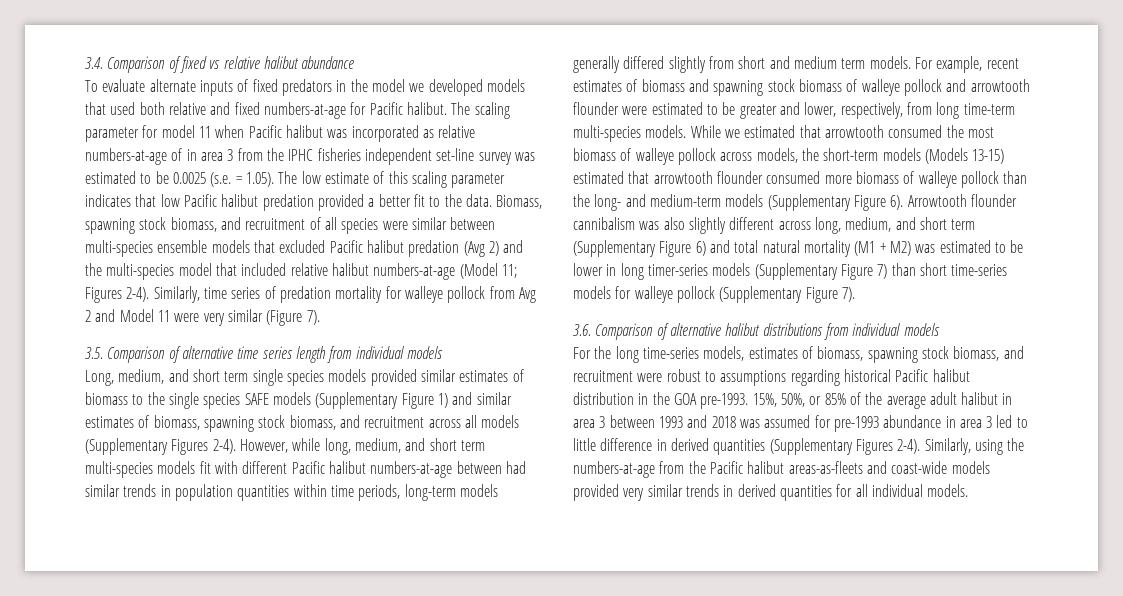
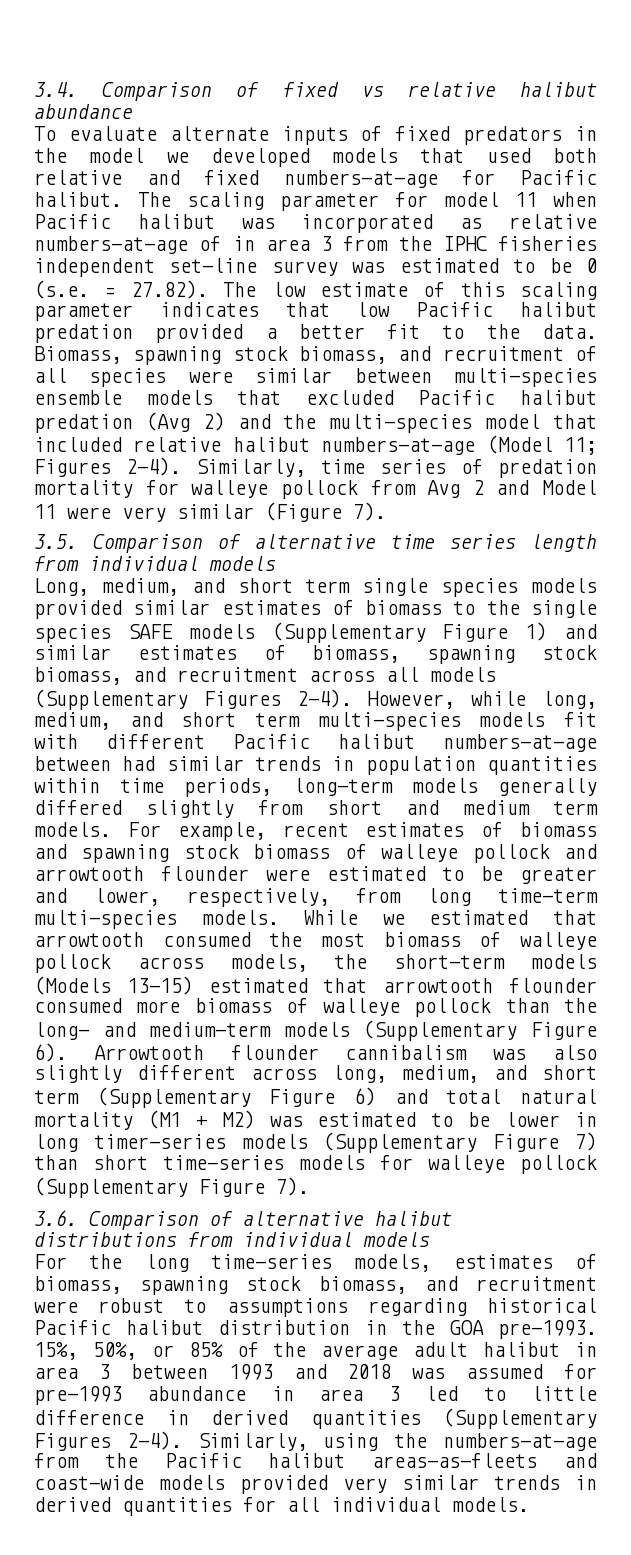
- The scaling parameter for model 11 when Pacific halibut was incorporated as relative numbers-at-age of in area 3 from the IPHC fisheries independent set-line survey was estimated to be 0.0025 (s.e. = 1.05). The low estimate of this scaling parameter indicates that low Pacific halibut predation provided a better fit to the data.
+ The scaling parameter for model 11 when Pacific halibut was incorporated as relative numbers-at-age of in area 3 from the IPHC fisheries independent set-line survey was estimated to be 0 (s.e. = 27.82). The low estimate of this scaling parameter indicates that low Pacific halibut predation provided a better fit to the data.

